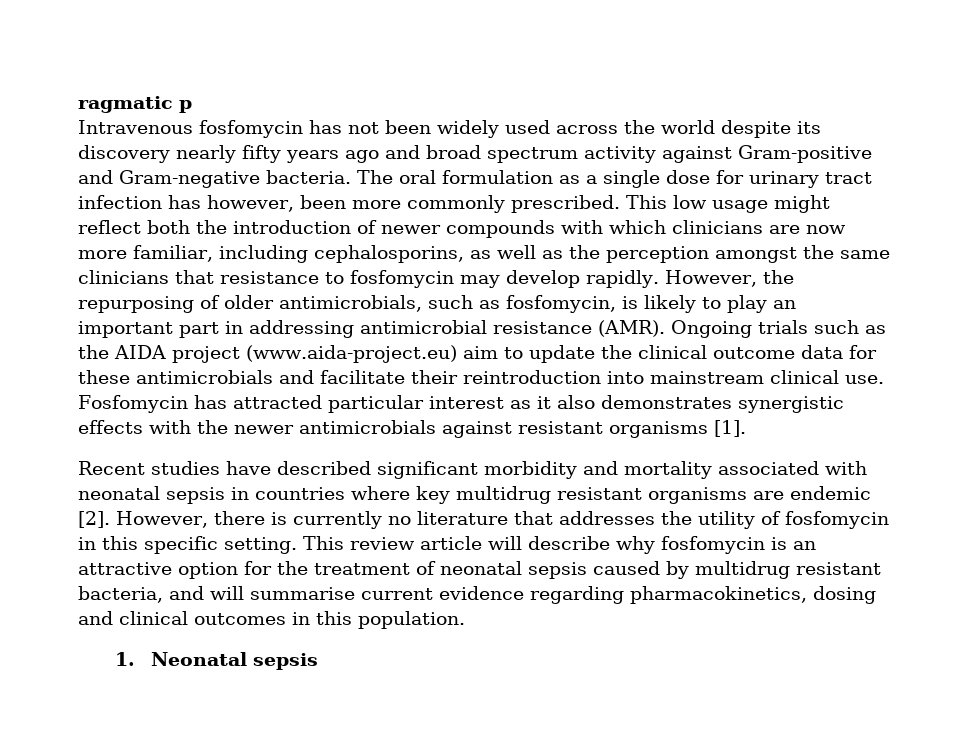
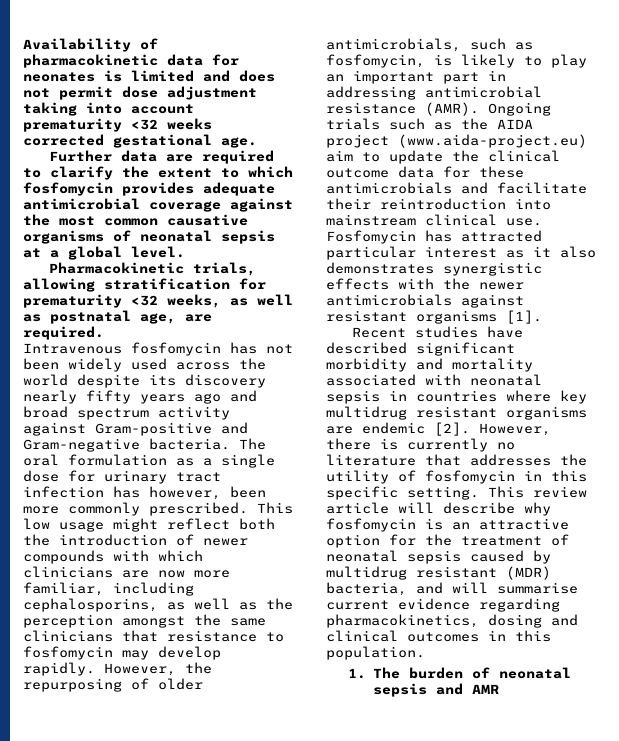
- ragmatic p
+ Availability of pharmacokinetic data for neonates is limited and does not permit dose adjustment taking into account prematurity <32 weeks corrected gestational age.
+ Further data are required to clarify the extent to which fosfomycin provides adequate antimicrobial coverage against the most common causative organisms of neonatal sepsis at a global level.
+ Pharmacokinetic trials, allowing stratification for prematurity <32 weeks, as well as postnatal age, are required.
- This review article will describe why fosfomycin is an attractive option for the treatment of neonatal sepsis caused by multidrug resistant bacteria, and will summarise current evidence regarding pharmacokinetics, dosing and clinical outcomes in this population.
+ This review article will describe why fosfomycin is an attractive option for the treatment of neonatal sepsis caused by multidrug resistant (MDR) bacteria, and will summarise current evidence regarding pharmacokinetics, dosing and clinical outcomes in this population.
- 1. Neonatal sepsis
+ 1. The burden of neonatal sepsis and AMR

